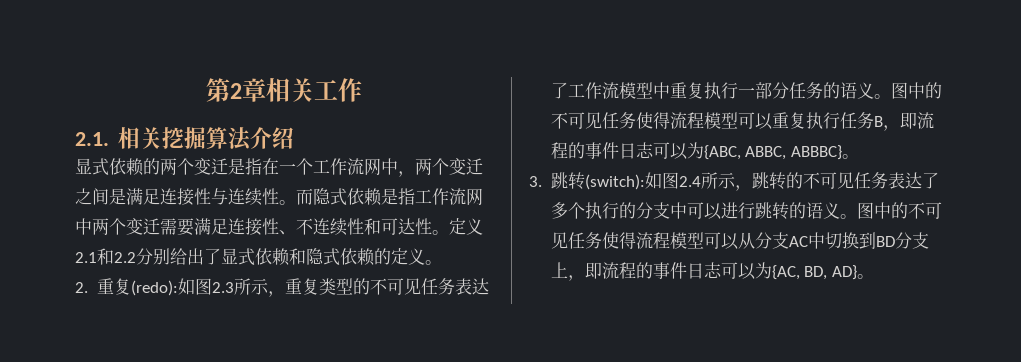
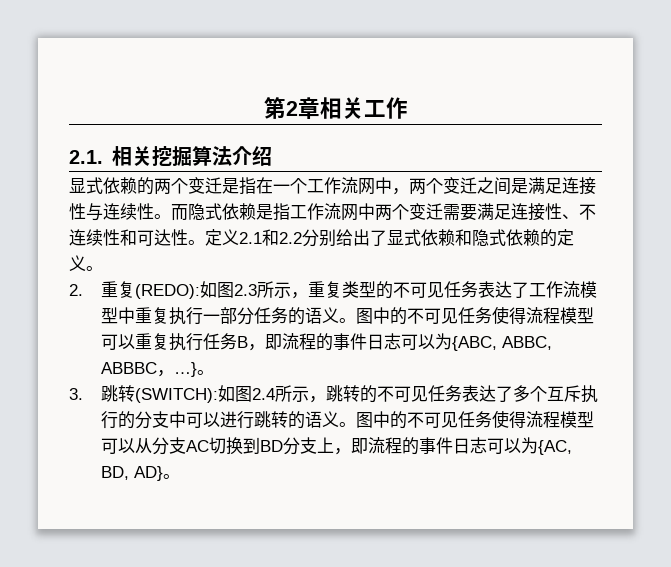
- 2.重复(redo):如图2.3所示，重复类型的不可见任务表达了工作流模型中重复执行一部分任务的语义。
+ 2.重复(REDO):如图2.3所示，重复类型的不可见任务表达了工作流模型中重复执行一部分任务的语义。
- 图中的不可见任务使得流程模型可以重复执行任务B，即流程的事件日志可以为{ABC, ABBC, ABBBC}。
+ 图中的不可见任务使得流程模型可以重复执行任务B，即流程的事件日志可以为{ABC, ABBC, ABBBC，…}。
- 3.跳转(switch):如图2.4所示，跳转的不可见任务表达了多个执行的分支中可以进行跳转的语义。
+ 3.跳转(SWITCH):如图2.4所示，跳转的不可见任务表达了多个互斥执行的分支中可以进行跳转的语义。
- 图中的不可见任务使得流程模型可以从分支AC中切换到BD分支上，即流程的事件日志可以为{AC, BD, AD}。
+ 图中的不可见任务使得流程模型可以从分支AC切换到BD分支上，即流程的事件日志可以为{AC, BD, AD}。

